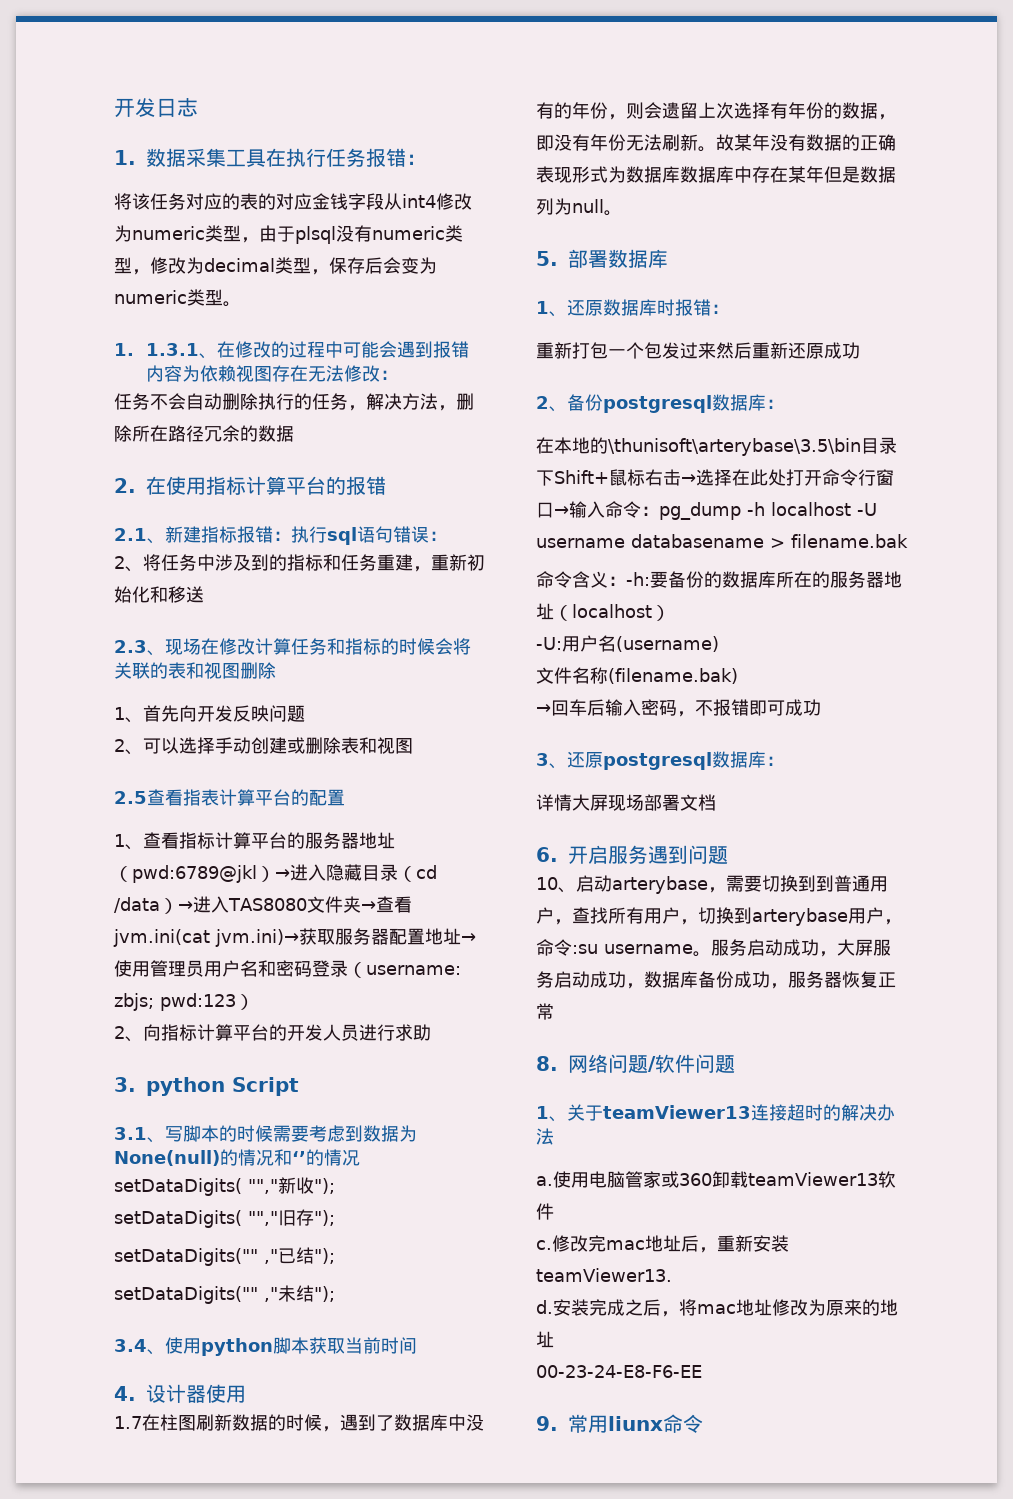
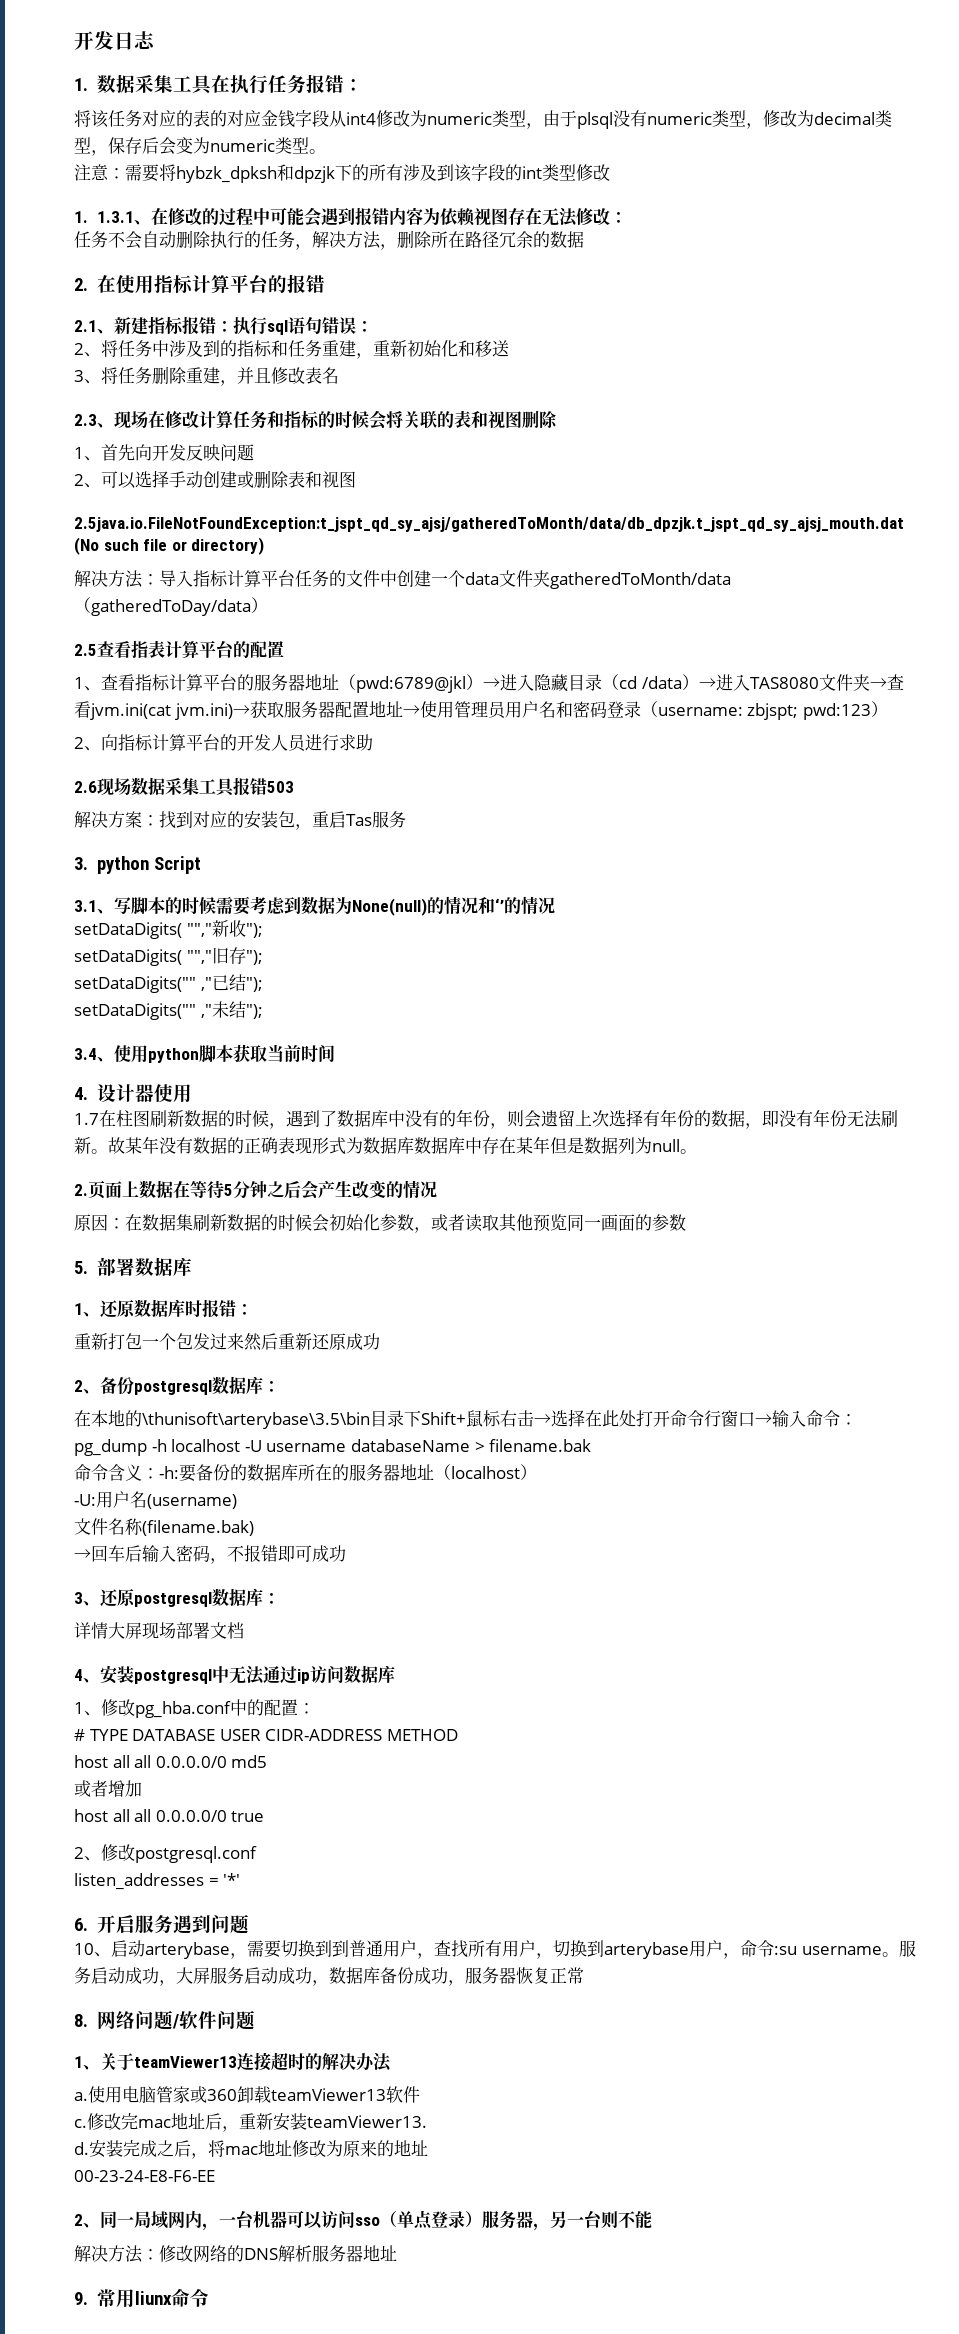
+ 注意：需要将hybzk_dpksh和dpzjk下的所有涉及到该字段的int类型修改
+ 3、将任务删除重建，并且修改表名
+ 2.5java.io.FileNotFoundException:t_jspt_qd_sy_ajsj/gatheredToMonth/data/db_dpzjk.t_jspt_qd_sy_ajsj_mouth.dat (No such file or directory)
+ 解决方法：导入指标计算平台任务的文件中创建一个data文件夹gatheredToMonth/data（gatheredToDay/data）
- 1、查看指标计算平台的服务器地址（pwd:6789@jkl）→进入隐藏目录（cd /data）→进入TAS8080文件夹→查看jvm.ini(cat jvm.ini)→获取服务器配置地址→使用管理员用户名和密码登录（username: zbjs; pwd:123）
+ 1、查看指标计算平台的服务器地址（pwd:6789@jkl）→进入隐藏目录（cd /data）→进入TAS8080文件夹→查看jvm.ini(cat jvm.ini)→获取服务器配置地址→使用管理员用户名和密码登录（username: zbjspt; pwd:123）
+ 2.6现场数据采集工具报错503
+ 解决方案：找到对应的安装包，重启Tas服务
+ 2.页面上数据在等待5分钟之后会产生改变的情况
+ 原因：在数据集刷新数据的时候会初始化参数，或者读取其他预览同一画面的参数
- 在本地的\thunisoft\arterybase\3.5\bin目录下Shift+鼠标右击→选择在此处打开命令行窗口→输入命令：pg_dump -h localhost -U username databasename > filename.bak
+ 在本地的\thunisoft\arterybase\3.5\bin目录下Shift+鼠标右击→选择在此处打开命令行窗口→输入命令：pg_dump -h localhost -U username databaseName > filename.bak
+ 4、安装postgresql中无法通过ip访问数据库
+ 1、修改pg_hba.conf中的配置：
+ # TYPE DATABASE USER CIDR-ADDRESS METHOD
+ host all all 0.0.0.0/0 md5
+ 或者增加
+ host all all 0.0.0.0/0 true
+ 2、修改postgresql.conf
+ listen_addresses = '*'
+ 2、同一局域网内，一台机器可以访问sso（单点登录）服务器，另一台则不能
+ 解决方法：修改网络的DNS解析服务器地址

